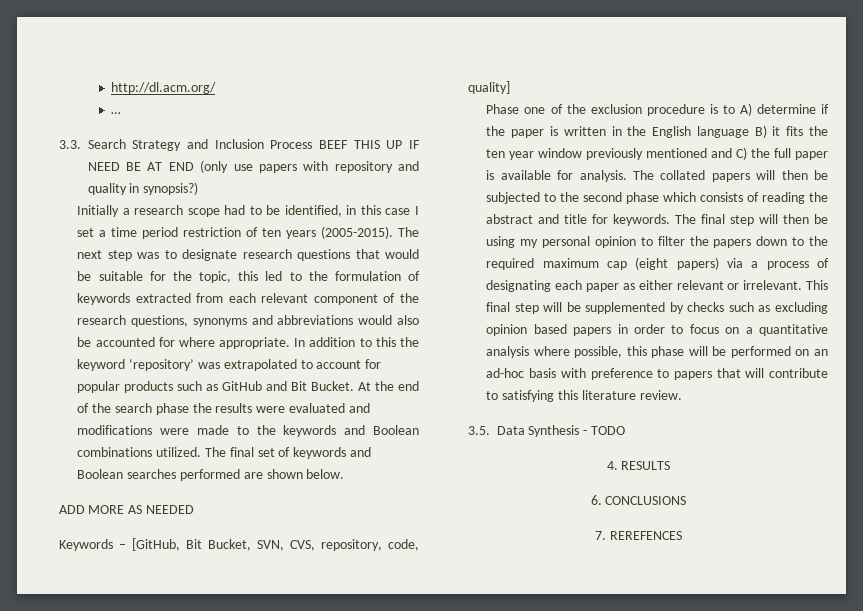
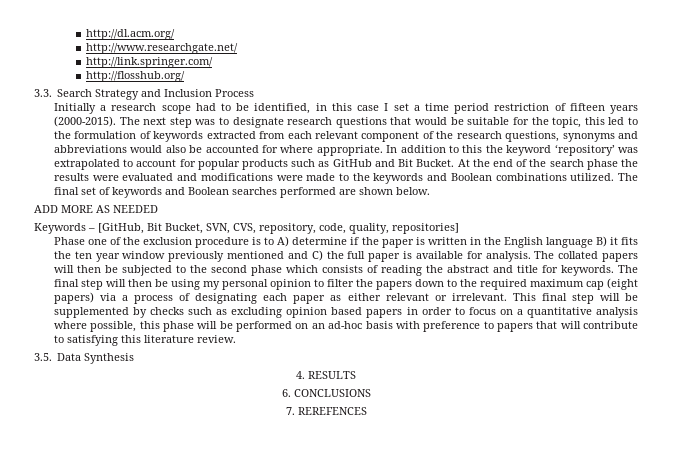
- …
+ http://www.researchgate.net/
+ http://link.springer.com/
+ http://flosshub.org/
- 3.3. Search Strategy and Inclusion Process BEEF THIS UP IF NEED BE AT END (only use papers with repository and quality in synopsis?)
+ 3.3. Search Strategy and Inclusion Process
- Initially a research scope had to be identified, in this case I set a time period restriction of ten years (2005-2015).
+ Initially a research scope had to be identified, in this case I set a time period restriction of fifteen years (2000-2015).
- Keywords – [GitHub, Bit Bucket, SVN, CVS, repository, code, quality]
+ Keywords – [GitHub, Bit Bucket, SVN, CVS, repository, code, quality, repositories]
- 3.5. Data Synthesis - TODO
+ 3.5. Data Synthesis

